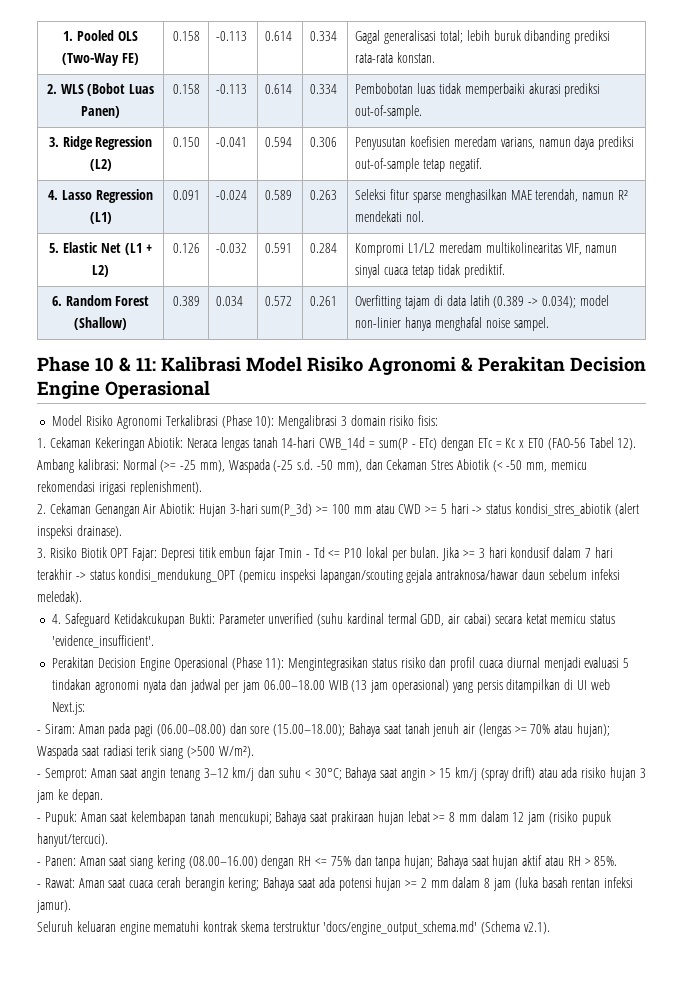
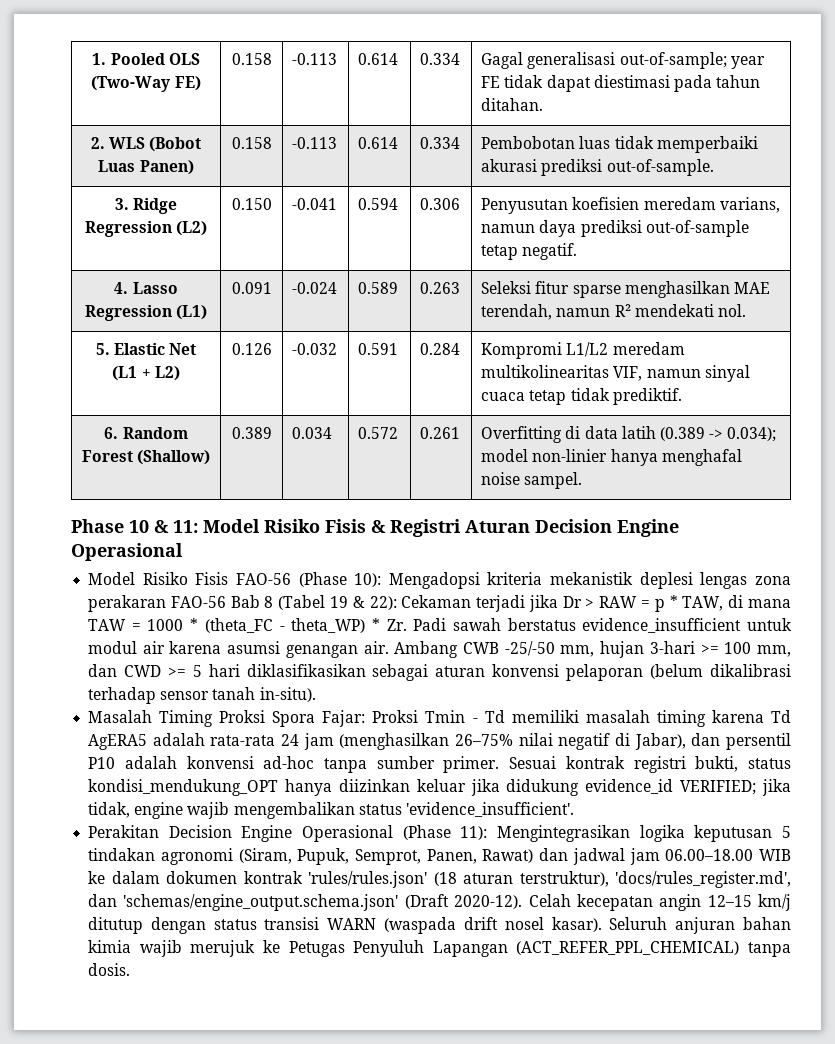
- 1. Pooled OLS (Two-Way FE) | 0.158 | -0.113 | 0.614 | 0.334 | Gagal generalisasi total; lebih buruk dibanding prediksi rata-rata konstan.
+ 1. Pooled OLS (Two-Way FE) | 0.158 | -0.113 | 0.614 | 0.334 | Gagal generalisasi out-of-sample; year FE tidak dapat diestimasi pada tahun ditahan.
- 6. Random Forest (Shallow) | 0.389 | 0.034 | 0.572 | 0.261 | Overfitting tajam di data latih (0.389 -> 0.034); model non-linier hanya menghafal noise sampel.
+ 6. Random Forest (Shallow) | 0.389 | 0.034 | 0.572 | 0.261 | Overfitting di data latih (0.389 -> 0.034); model non-linier hanya menghafal noise sampel.
- Phase 10 & 11: Kalibrasi Model Risiko Agronomi & Perakitan Decision Engine Operasional
+ Phase 10 & 11: Model Risiko Fisis & Registri Aturan Decision Engine Operasional
- Model Risiko Agronomi Terkalibrasi (Phase 10): Mengalibrasi 3 domain risiko fisis:
- 1. Cekaman Kekeringan Abiotik: Neraca lengas tanah 14-hari CWB_14d = sum(P - ETc) dengan ETc = Kc x ET0 (FAO-56 Tabel 12). Ambang kalibrasi: Normal (>= -25 mm), Waspada (-25 s.d. -50 mm), dan Cekaman Stres Abiotik (< -50 mm, memicu rekomendasi irigasi replenishment).
- 2. Cekaman Genangan Air Abiotik: Hujan 3-hari sum(P_3d) >= 100 mm atau CWD >= 5 hari -> status kondisi_stres_abiotik (alert inspeksi drainase).
- 3. Risiko Biotik OPT Fajar: Depresi titik embun fajar Tmin - Td <= P10 lokal per bulan. Jika >= 3 hari kondusif dalam 7 hari terakhir -> status kondisi_mendukung_OPT (pemicu inspeksi lapangan/scouting gejala antraknosa/hawar daun sebelum infeksi meledak).
- 4. Safeguard Ketidakcukupan Bukti: Parameter unverified (suhu kardinal termal GDD, air cabai) secara ketat memicu status 'evidence_insufficient'.
+ Model Risiko Fisis FAO-56 (Phase 10): Mengadopsi kriteria mekanistik deplesi lengas zona perakaran FAO-56 Bab 8 (Tabel 19 & 22): Cekaman terjadi jika Dr > RAW = p * TAW, di mana TAW = 1000 * (theta_FC - theta_WP) * Zr. Padi sawah berstatus evidence_insufficient untuk modul air karena asumsi genangan air. Ambang CWB -25/-50 mm, hujan 3-hari >= 100 mm, dan CWD >= 5 hari diklasifikasikan sebagai aturan konvensi pelaporan (belum dikalibrasi terhadap sensor tanah in-situ).
+ Masalah Timing Proksi Spora Fajar: Proksi Tmin - Td memiliki masalah timing karena Td AgERA5 adalah rata-rata 24 jam (menghasilkan 26–75% nilai negatif di Jabar), dan persentil P10 adalah konvensi ad-hoc tanpa sumber primer. Sesuai kontrak registri bukti, status kondisi_mendukung_OPT hanya diizinkan keluar jika didukung evidence_id VERIFIED; jika tidak, engine wajib mengembalikan status 'evidence_insufficient'.
- Perakitan Decision Engine Operasional (Phase 11): Mengintegrasikan status risiko dan profil cuaca diurnal menjadi evaluasi 5 tindakan agronomi nyata dan jadwal per jam 06.00–18.00 WIB (13 jam operasional) yang persis ditampilkan di UI web Next.js:
- - Siram: Aman pada pagi (06.00–08.00) dan sore (15.00–18.00); Bahaya saat tanah jenuh air (lengas >= 70% atau hujan); Waspada saat radiasi terik siang (>500 W/m²).
- - Semprot: Aman saat angin tenang 3–12 km/j dan suhu < 30°C; Bahaya saat angin > 15 km/j (spray drift) atau ada risiko hujan 3 jam ke depan.
- - Pupuk: Aman saat kelembapan tanah mencukupi; Bahaya saat prakiraan hujan lebat >= 8 mm dalam 12 jam (risiko pupuk hanyut/tercuci).
- - Panen: Aman saat siang kering (08.00–16.00) dengan RH <= 75% dan tanpa hujan; Bahaya saat hujan aktif atau RH > 85%.
- - Rawat: Aman saat cuaca cerah berangin kering; Bahaya saat ada potensi hujan >= 2 mm dalam 8 jam (luka basah rentan infeksi jamur).
- Seluruh keluaran engine mematuhi kontrak skema terstruktur 'docs/engine_output_schema.md' (Schema v2.1).
+ Perakitan Decision Engine Operasional (Phase 11): Mengintegrasikan logika keputusan 5 tindakan agronomi (Siram, Pupuk, Semprot, Panen, Rawat) dan jadwal jam 06.00–18.00 WIB ke dalam dokumen kontrak 'rules/rules.json' (18 aturan terstruktur), 'docs/rules_register.md', dan 'schemas/engine_output.schema.json' (Draft 2020-12). Celah kecepatan angin 12–15 km/j ditutup dengan status transisi WARN (waspada drift nosel kasar). Seluruh anjuran bahan kimia wajib merujuk ke Petugas Penyuluh Lapangan (ACT_REFER_PPL_CHEMICAL) tanpa dosis.

